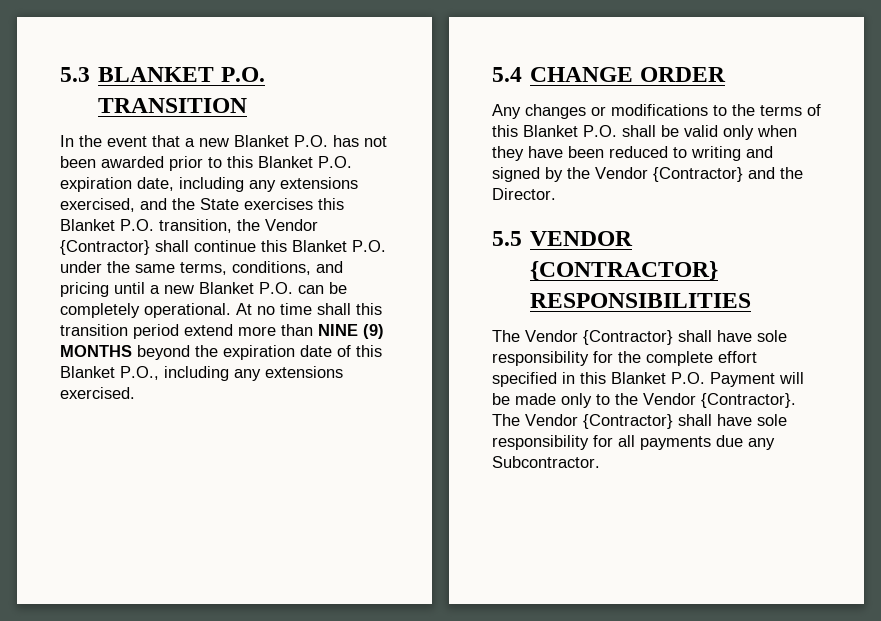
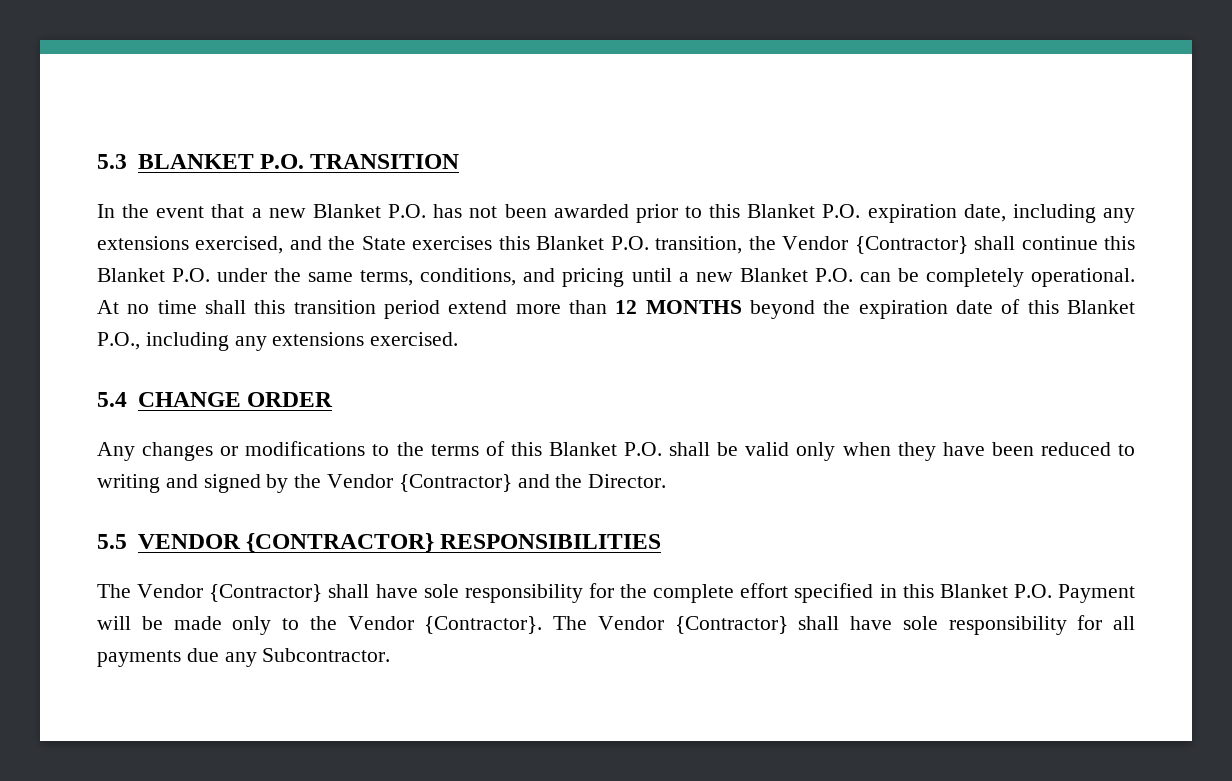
- At no time shall this transition period extend more than NINE (9) MONTHS beyond the expiration date of this Blanket P.O., including any extensions exercised.
+ At no time shall this transition period extend more than 12 MONTHS beyond the expiration date of this Blanket P.O., including any extensions exercised.

